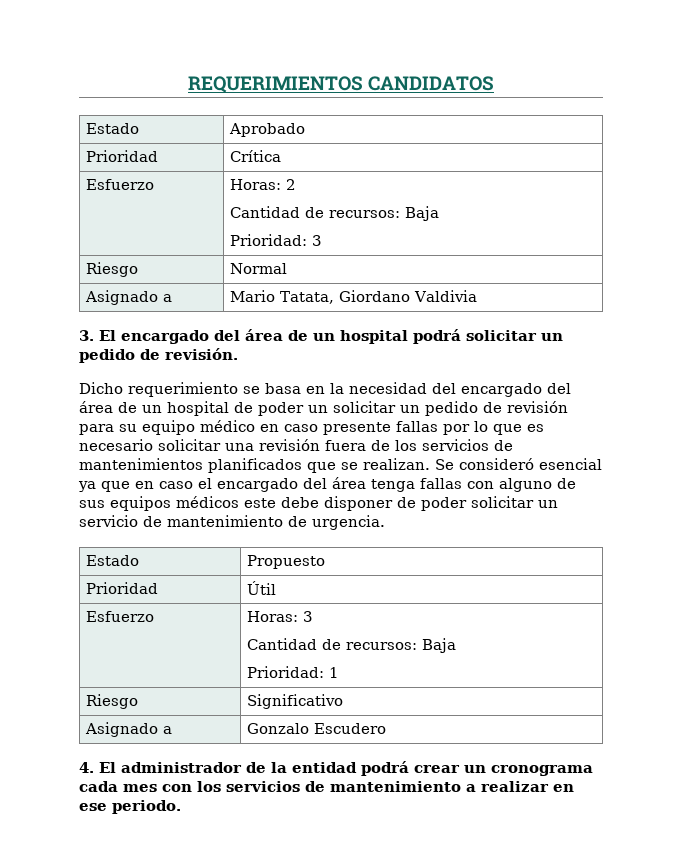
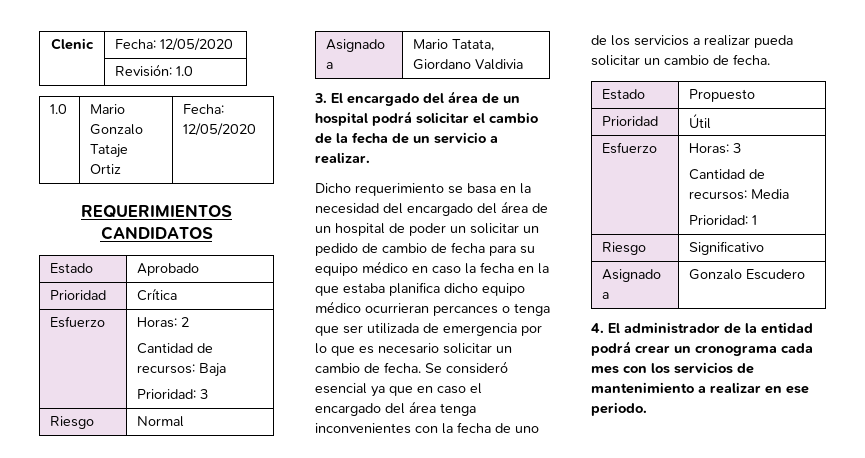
+ Clenic | Fecha: 12/05/2020
+ | Revisión: 1.0
+ 1.0 | Mario Gonzalo Tataje Ortiz | Fecha: 12/05/2020
- 3. El encargado del área de un hospital podrá solicitar un pedido de revisión.
+ 3. El encargado del área de un hospital podrá solicitar el cambio de la fecha de un servicio a realizar.
- Dicho requerimiento se basa en la necesidad del encargado del área de un hospital de poder un solicitar un pedido de revisión para su equipo médico en caso presente fallas por lo que es necesario solicitar una revisión fuera de los servicios de mantenimientos planificados que se realizan.
+ Dicho requerimiento se basa en la necesidad del encargado del área de un hospital de poder un solicitar un pedido de cambio de fecha para su equipo médico en caso la fecha en la que estaba planifica dicho equipo médico ocurrieran percances o tenga que ser utilizada de emergencia por lo que es necesario solicitar un cambio de fecha.
- Se consideró esencial ya que en caso el encargado del área tenga fallas con alguno de sus equipos médicos este debe disponer de poder solicitar un servicio de mantenimiento de urgencia.
+ Se consideró esencial ya que en caso el encargado del área tenga inconvenientes con la fecha de uno de los servicios a realizar pueda solicitar un cambio de fecha.
  Esfuerzo | Horas: 3
- Cantidad de recursos: Baja
+ Cantidad de recursos: Media

